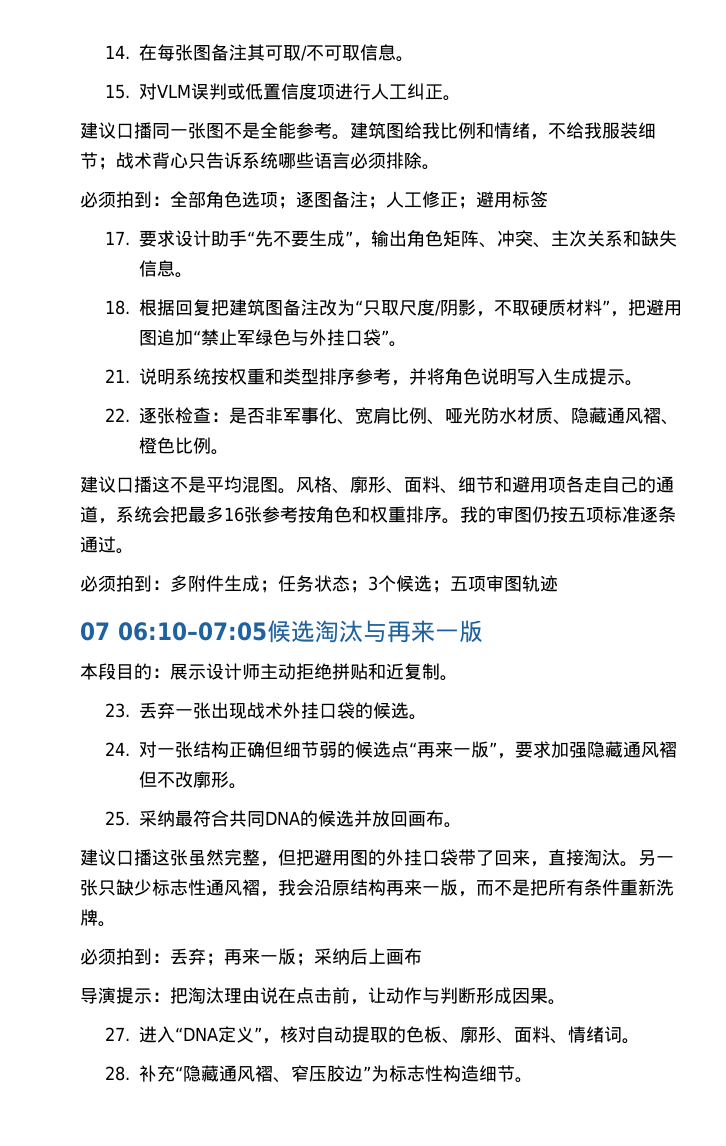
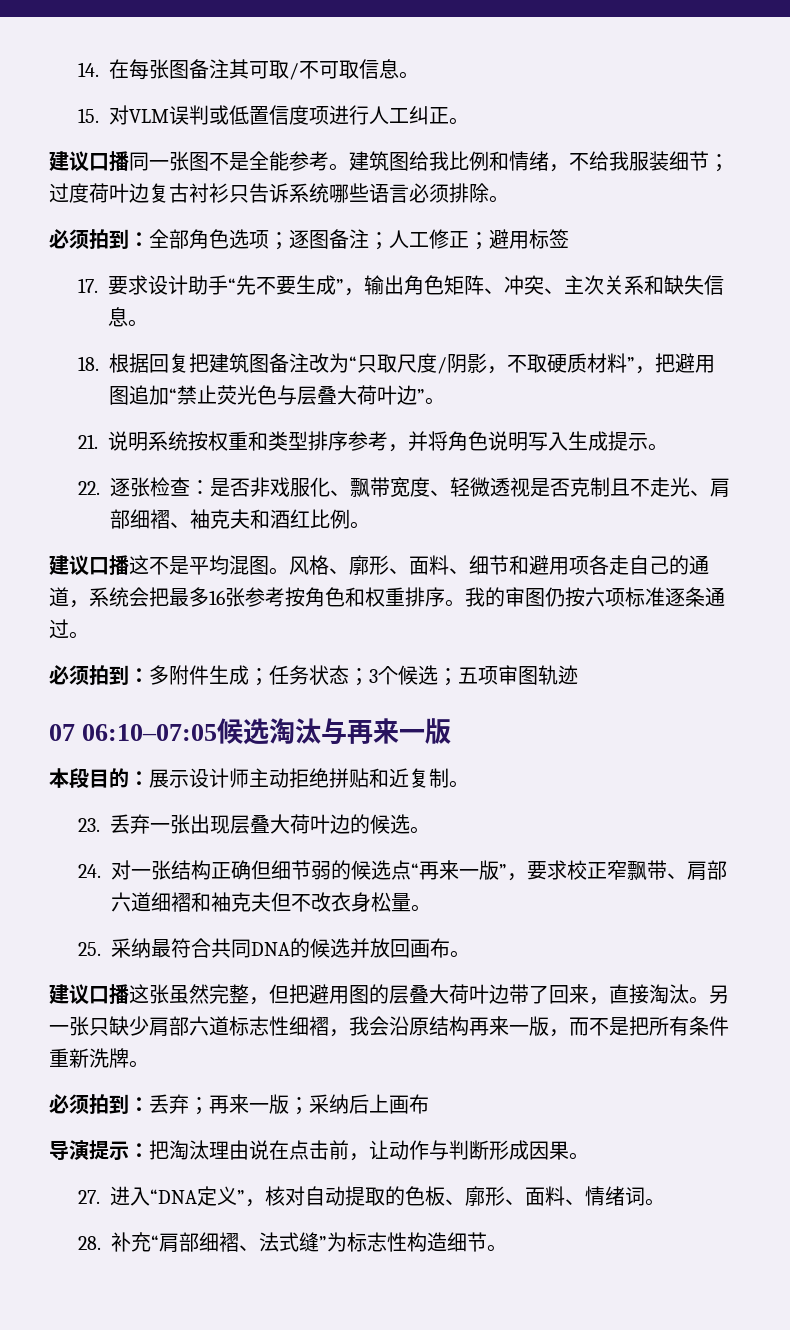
- 建筑图给我比例和情绪，不给我服装细节；战术背心只告诉系统哪些语言必须排除。
+ 建筑图给我比例和情绪，不给我服装细节；过度荷叶边复古衬衫只告诉系统哪些语言必须排除。
- 18.根据回复把建筑图备注改为“只取尺度/阴影，不取硬质材料”，把避用图追加“禁止军绿色与外挂口袋”。
+ 18.根据回复把建筑图备注改为“只取尺度/阴影，不取硬质材料”，把避用图追加“禁止荧光色与层叠大荷叶边”。
- 22.逐张检查：是否非军事化、宽肩比例、哑光防水材质、隐藏通风褶、橙色比例。
+ 22.逐张检查：是否非戏服化、飘带宽度、轻微透视是否克制且不走光、肩部细褶、袖克夫和酒红比例。
- 我的审图仍按五项标准逐条通过。
+ 我的审图仍按六项标准逐条通过。
- 23.丢弃一张出现战术外挂口袋的候选。
+ 23.丢弃一张出现层叠大荷叶边的候选。
- 24.对一张结构正确但细节弱的候选点“再来一版”，要求加强隐藏通风褶但不改廓形。
+ 24.对一张结构正确但细节弱的候选点“再来一版”，要求校正窄飘带、肩部六道细褶和袖克夫但不改衣身松量。
- 建议口播这张虽然完整，但把避用图的外挂口袋带了回来，直接淘汰。
+ 建议口播这张虽然完整，但把避用图的层叠大荷叶边带了回来，直接淘汰。
- 另一张只缺少标志性通风褶，我会沿原结构再来一版，而不是把所有条件重新洗牌。
+ 另一张只缺少肩部六道标志性细褶，我会沿原结构再来一版，而不是把所有条件重新洗牌。
- 28.补充“隐藏通风褶、窄压胶边”为标志性构造细节。
+ 28.补充“肩部细褶、法式缝”为标志性构造细节。

